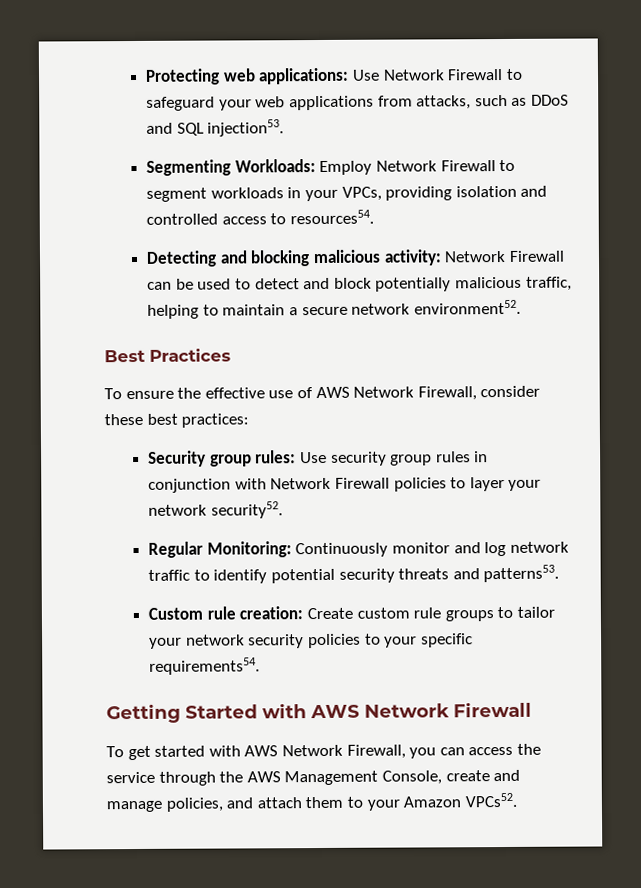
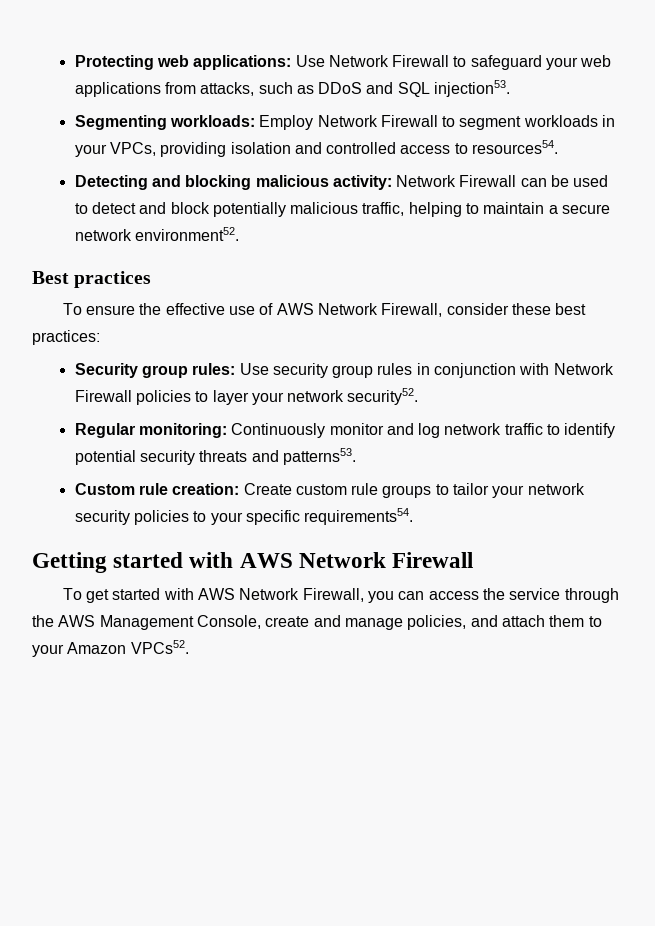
- Segmenting Workloads: Employ Network Firewall to segment workloads in your VPCs, providing isolation and controlled access to resources54.
+ Segmenting workloads: Employ Network Firewall to segment workloads in your VPCs, providing isolation and controlled access to resources54.
- Best Practices
+ Best practices
- Regular Monitoring: Continuously monitor and log network traffic to identify potential security threats and patterns53.
+ Regular monitoring: Continuously monitor and log network traffic to identify potential security threats and patterns53.
- Getting Started with AWS Network Firewall
+ Getting started with AWS Network Firewall

